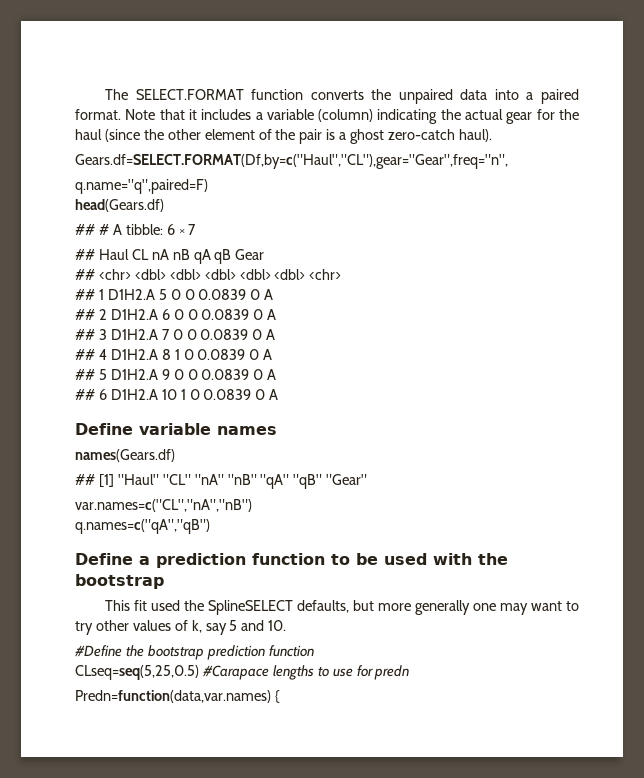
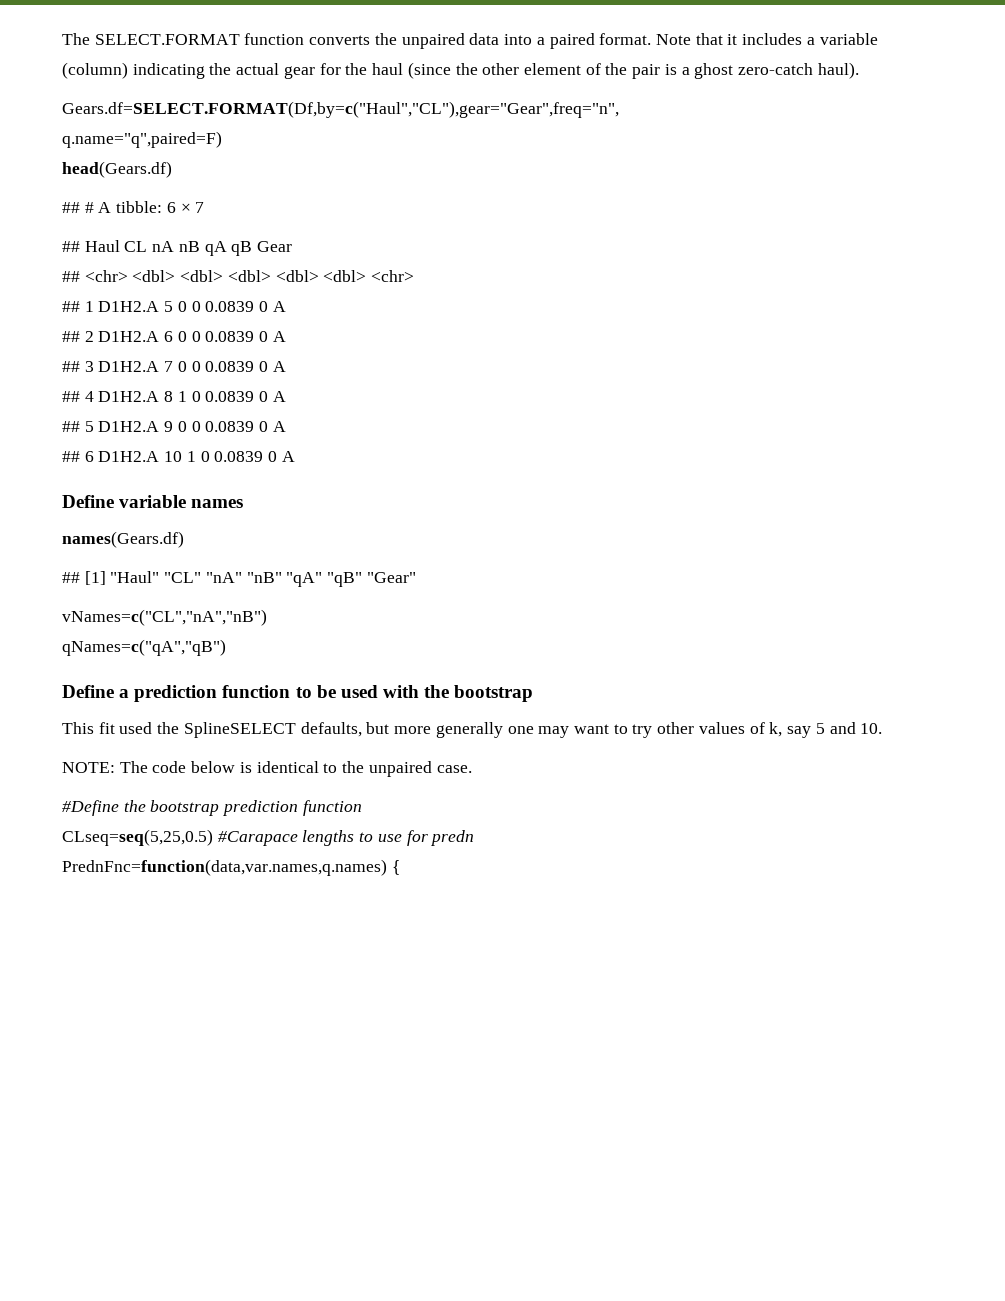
- var.names=c("CL","nA","nB")
- q.names=c("qA","qB")
+ vNames=c("CL","nA","nB")
+ qNames=c("qA","qB")
+ NOTE: The code below is identical to the unpaired case.
- Predn=function(data,var.names) {
+ PrednFnc=function(data,var.names,q.names) {

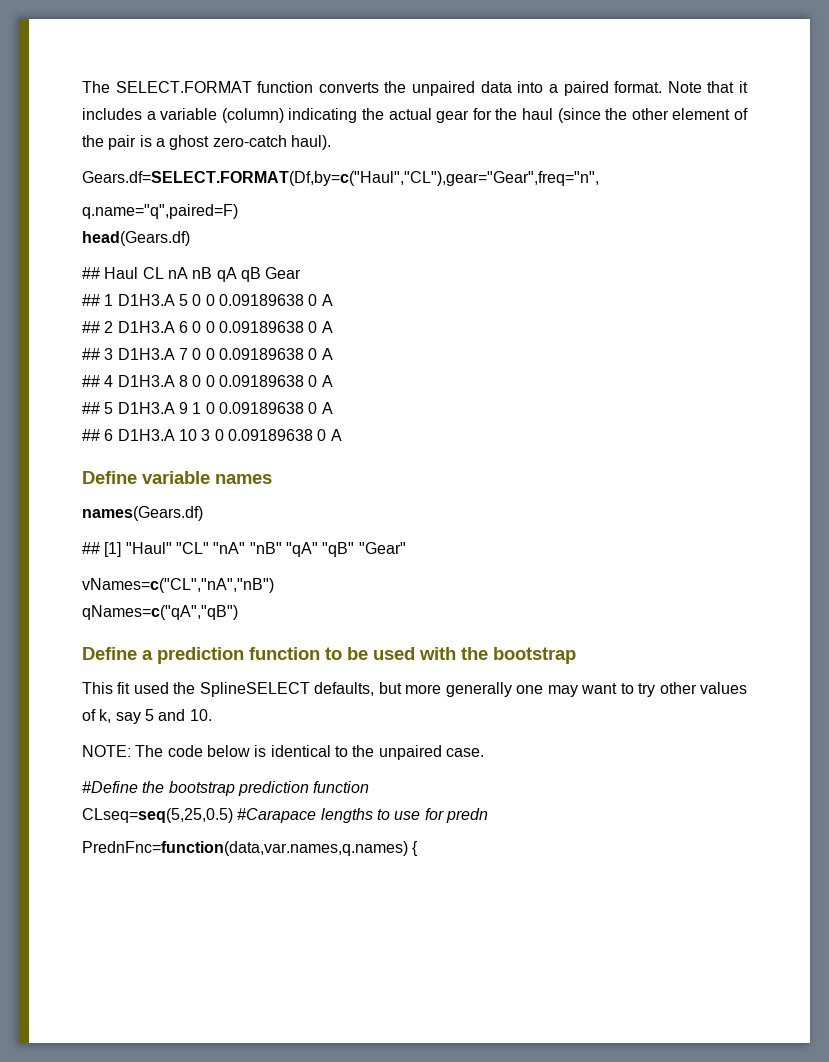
- ## # A tibble: 6 × 7
- ## <chr> <dbl> <dbl> <dbl> <dbl> <dbl> <chr>
- ## 1 D1H2.A 5 0 0 0.0839 0 A
+ ## 1 D1H3.A 5 0 0 0.09189638 0 A
- ## 2 D1H2.A 6 0 0 0.0839 0 A
+ ## 2 D1H3.A 6 0 0 0.09189638 0 A
- ## 3 D1H2.A 7 0 0 0.0839 0 A
+ ## 3 D1H3.A 7 0 0 0.09189638 0 A
- ## 4 D1H2.A 8 1 0 0.0839 0 A
+ ## 4 D1H3.A 8 0 0 0.09189638 0 A
- ## 5 D1H2.A 9 0 0 0.0839 0 A
+ ## 5 D1H3.A 9 1 0 0.09189638 0 A
- ## 6 D1H2.A 10 1 0 0.0839 0 A
+ ## 6 D1H3.A 10 3 0 0.09189638 0 A

